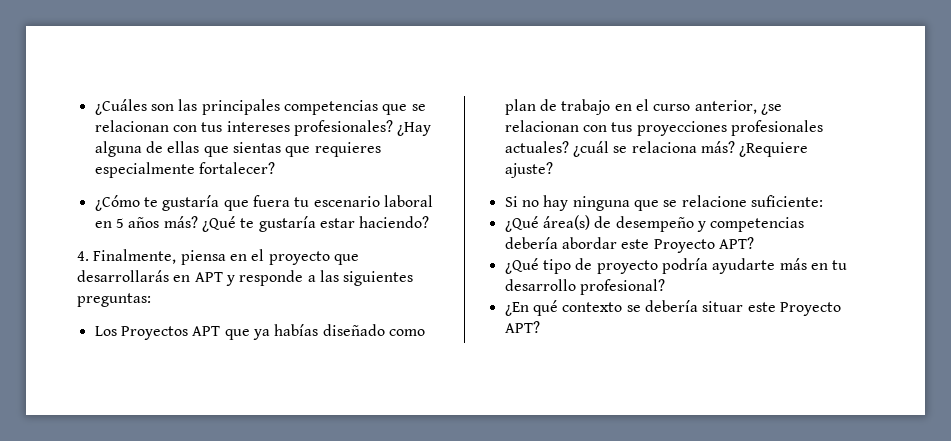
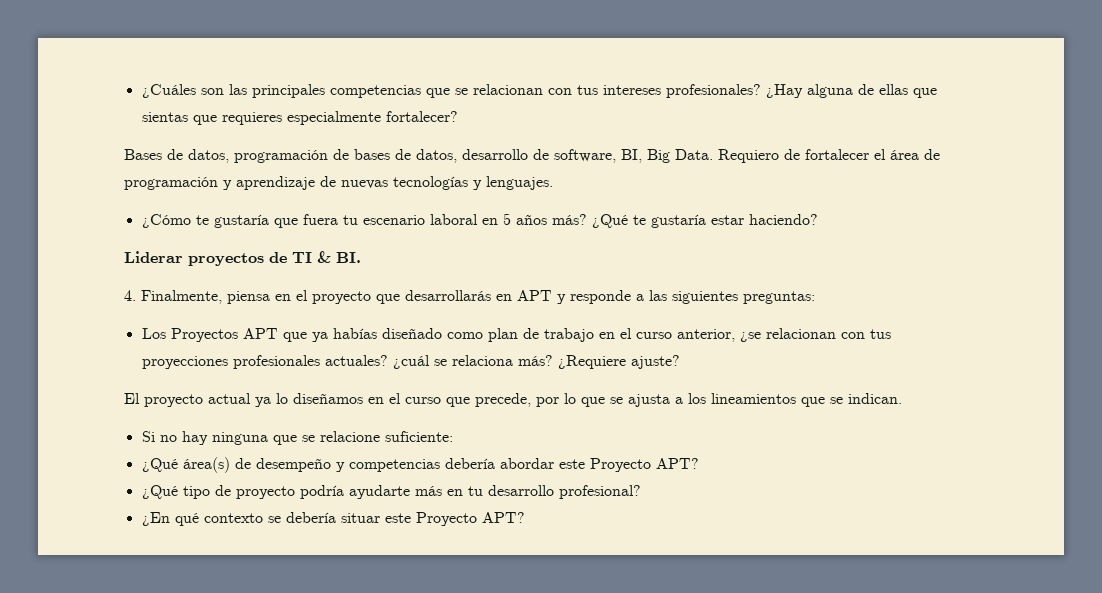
+ Bases de datos, programación de bases de datos, desarrollo de software, BI, Big Data. Requiero de fortalecer el área de programación y aprendizaje de nuevas tecnologías y lenguajes.
+ Liderar proyectos de TI & BI.
+ El proyecto actual ya lo diseñamos en el curso que precede, por lo que se ajusta a los lineamientos que se indican.

